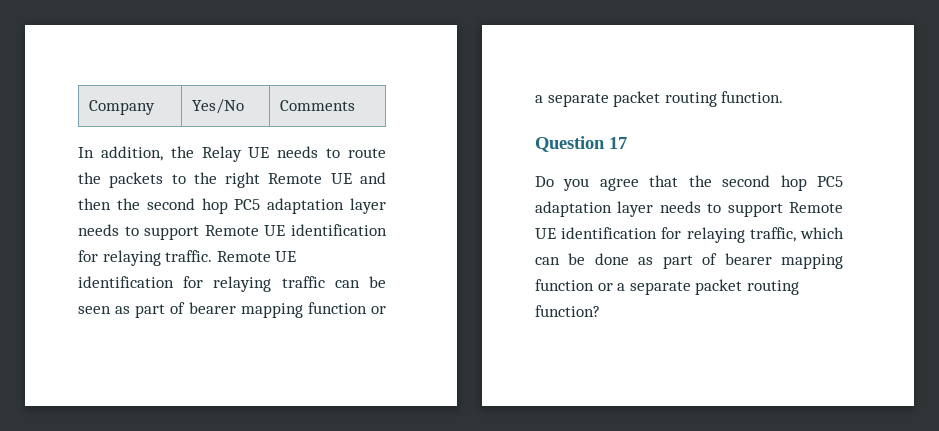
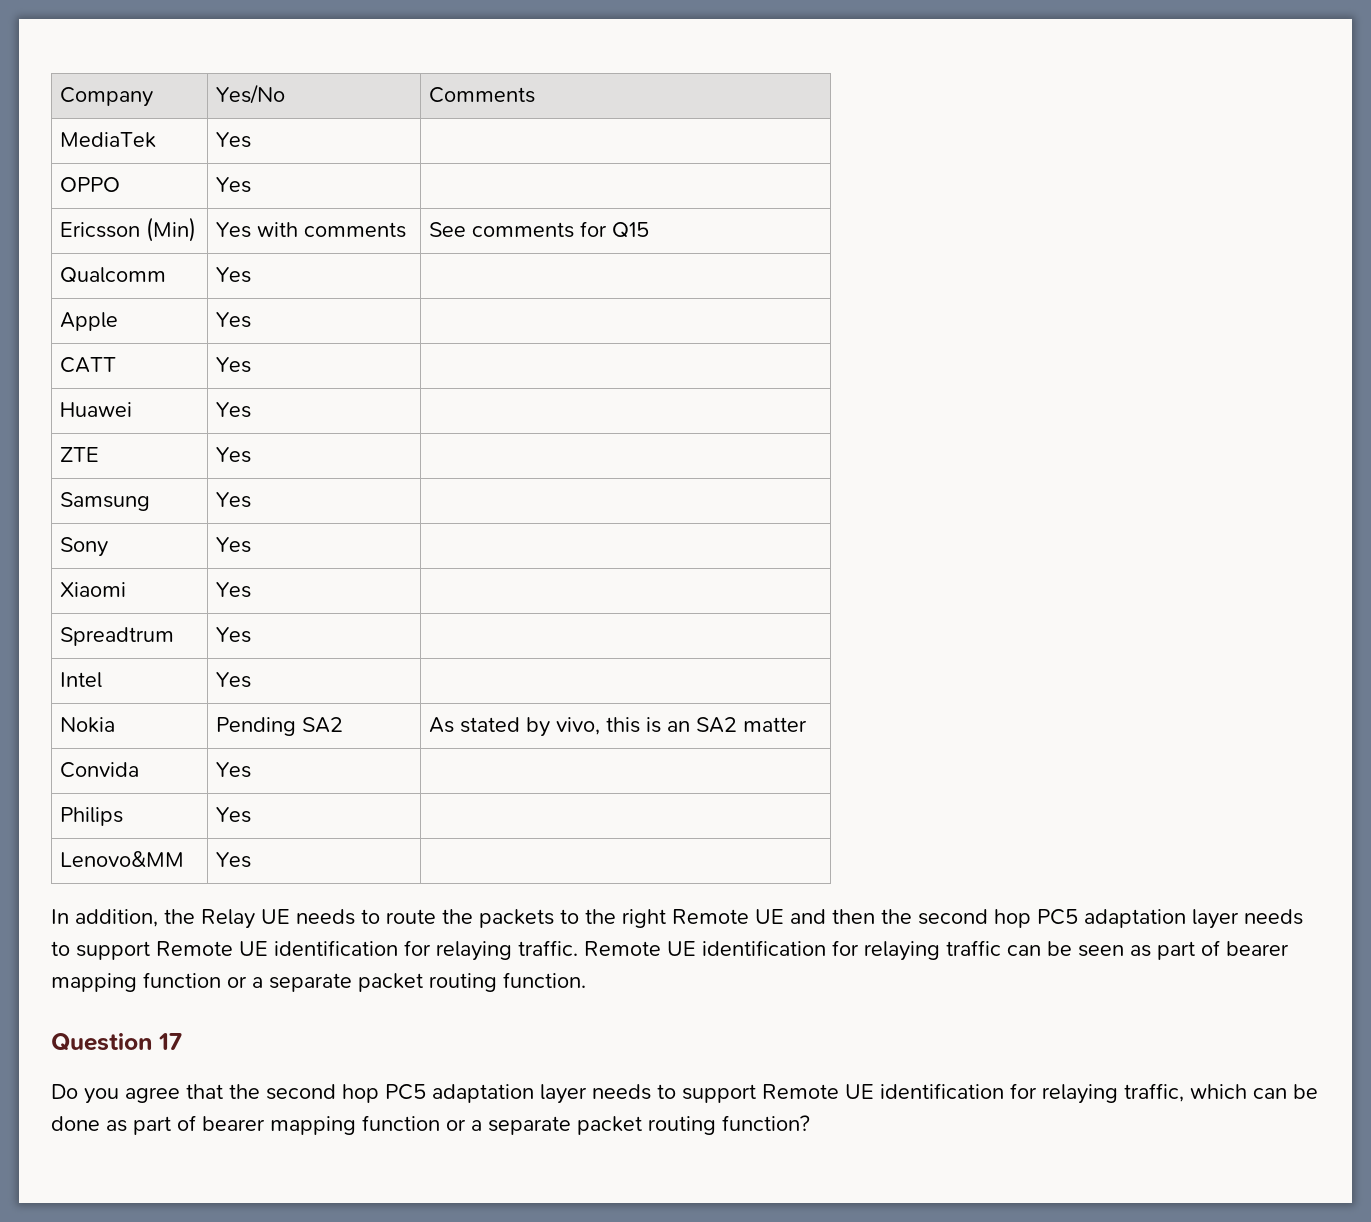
+ MediaTek | Yes |
+ OPPO | Yes |
+ Ericsson (Min) | Yes with comments | See comments for Q15
+ Qualcomm | Yes |
+ Apple | Yes |
+ CATT | Yes |
+ Huawei | Yes |
+ ZTE | Yes |
+ Samsung | Yes |
+ Sony | Yes |
+ Xiaomi | Yes |
+ Spreadtrum | Yes |
+ Intel | Yes |
+ Nokia | Pending SA2 | As stated by vivo, this is an SA2 matter
+ Convida | Yes |
+ Philips | Yes |
+ Lenovo&MM | Yes |

